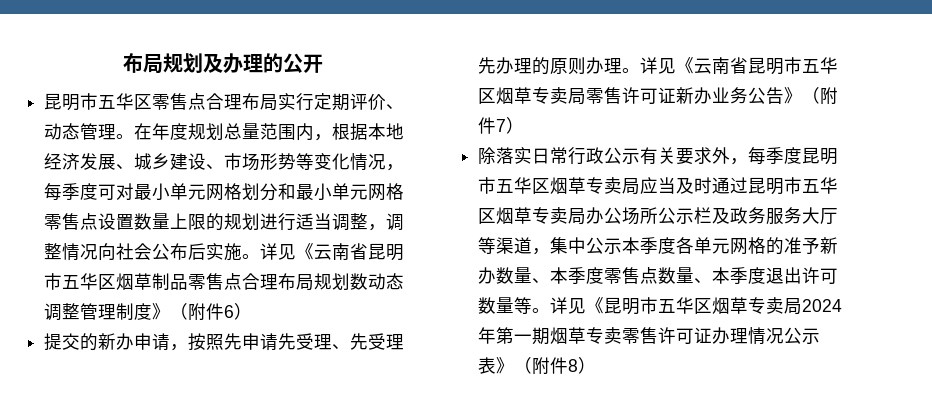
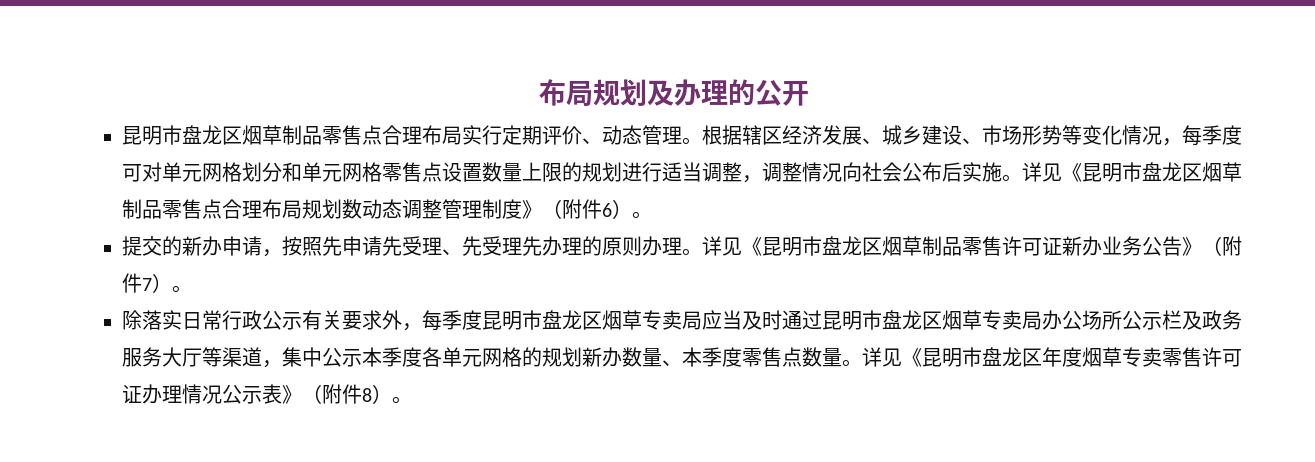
- 昆明市五华区零售点合理布局实行定期评价、动态管理。
+ 昆明市盘龙区烟草制品零售点合理布局实行定期评价、动态管理。
- 在年度规划总量范围内，根据本地经济发展、城乡建设、市场形势等变化情况，每季度可对最小单元网格划分和最小单元网格零售点设置数量上限的规划进行适当调整，调整情况向社会公布后实施。
+ 根据辖区经济发展、城乡建设、市场形势等变化情况，每季度可对单元网格划分和单元网格零售点设置数量上限的规划进行适当调整，调整情况向社会公布后实施。
- 详见《云南省昆明市五华区烟草制品零售点合理布局规划数动态调整管理制度》（附件6）
+ 详见《昆明市盘龙区烟草制品零售点合理布局规划数动态调整管理制度》（附件6）。
- 详见《云南省昆明市五华区烟草专卖局零售许可证新办业务公告》（附件7）
+ 详见《昆明市盘龙区烟草制品零售许可证新办业务公告》（附件7）。
- 除落实日常行政公示有关要求外，每季度昆明市五华区烟草专卖局应当及时通过昆明市五华区烟草专卖局办公场所公示栏及政务服务大厅等渠道，集中公示本季度各单元网格的准予新办数量、本季度零售点数量、本季度退出许可数量等。详见《昆明市五华区烟草专卖局2024年第一期烟草专卖零售许可证办理情况公示表》（附件8）
+ 除落实日常行政公示有关要求外，每季度昆明市盘龙区烟草专卖局应当及时通过昆明市盘龙区烟草专卖局办公场所公示栏及政务服务大厅等渠道，集中公示本季度各单元网格的规划新办数量、本季度零售点数量。详见《昆明市盘龙区年度烟草专卖零售许可证办理情况公示表》（附件8）。

